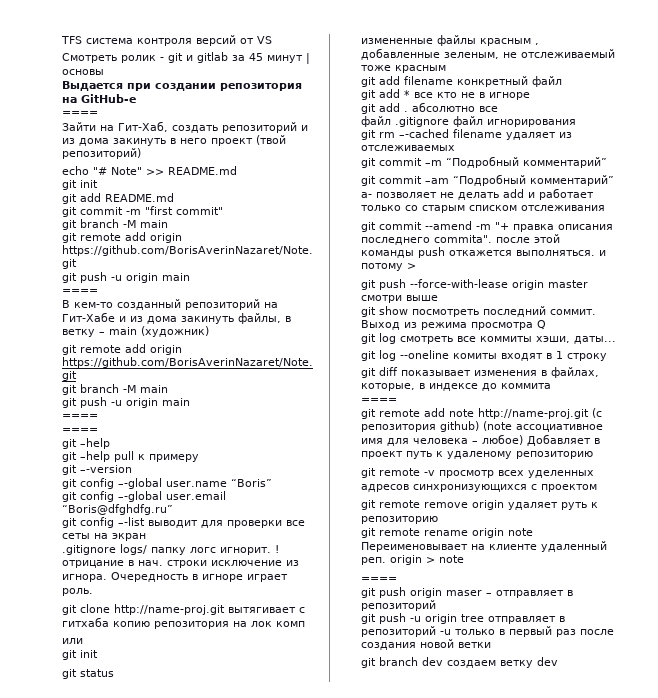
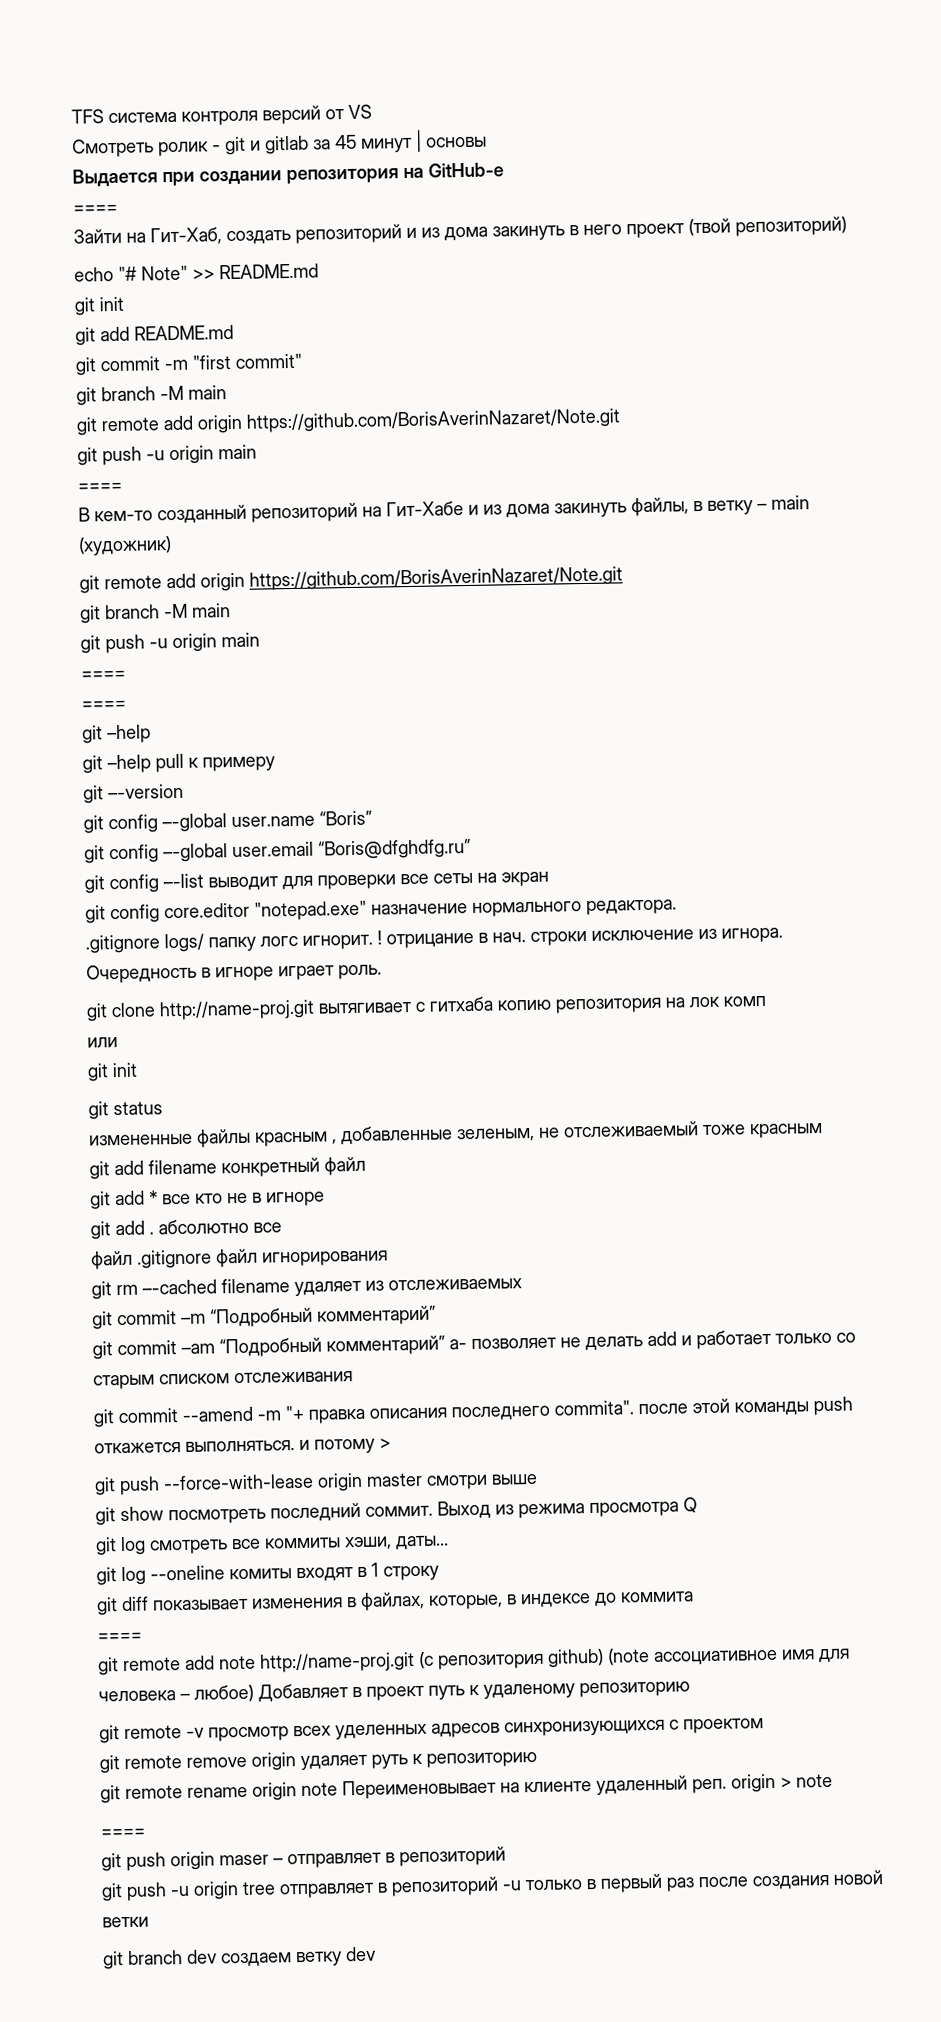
+ git config core.editor "notepad.exe" назначение нормального редактора.

